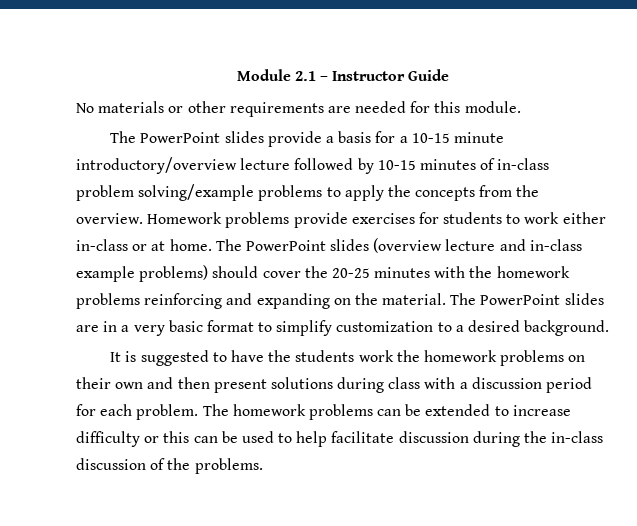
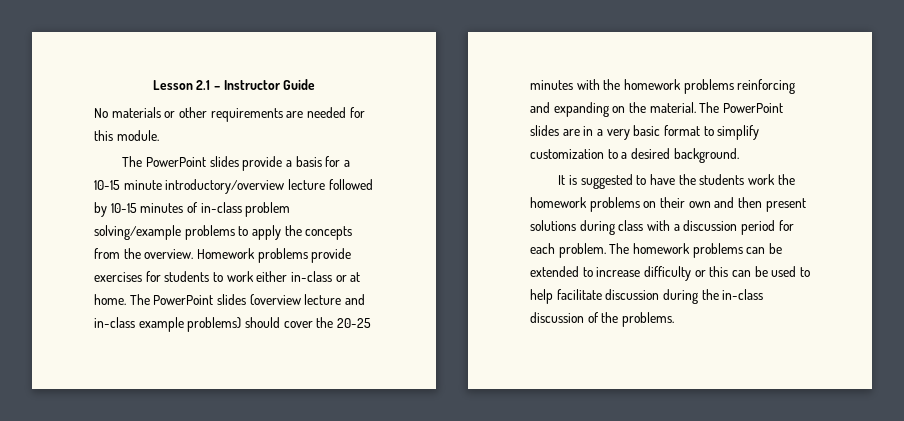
- Module 2.1 – Instructor Guide
+ Lesson 2.1 – Instructor Guide

